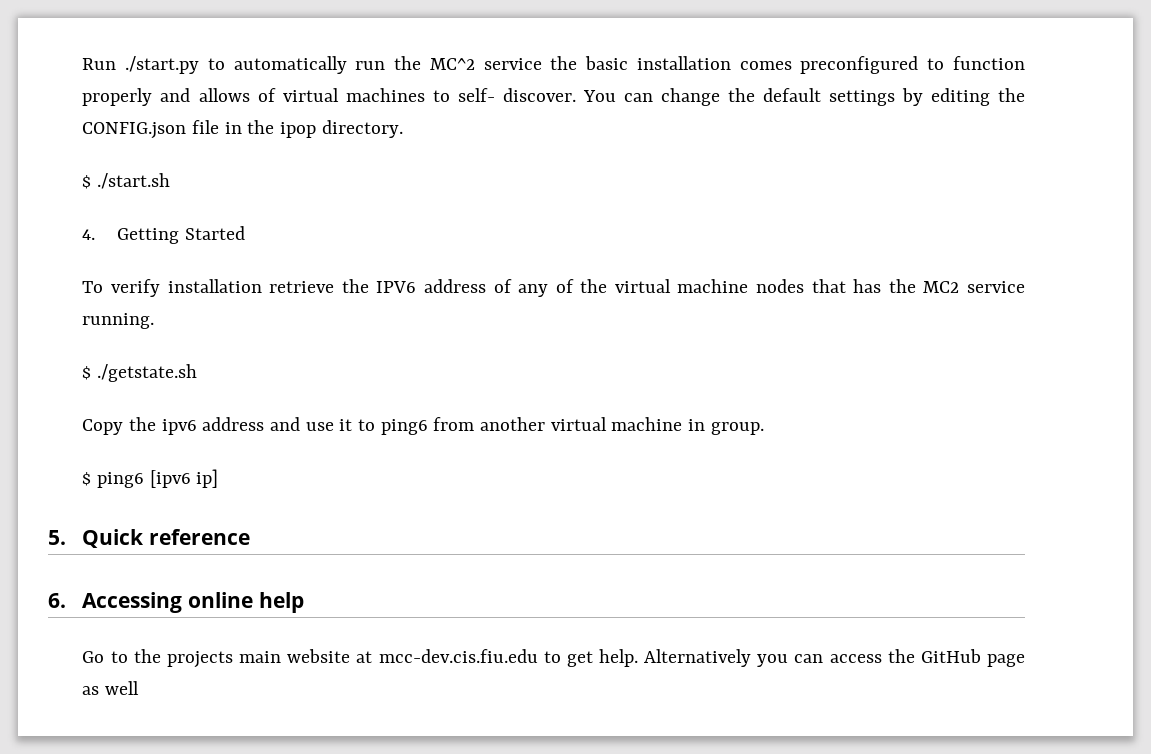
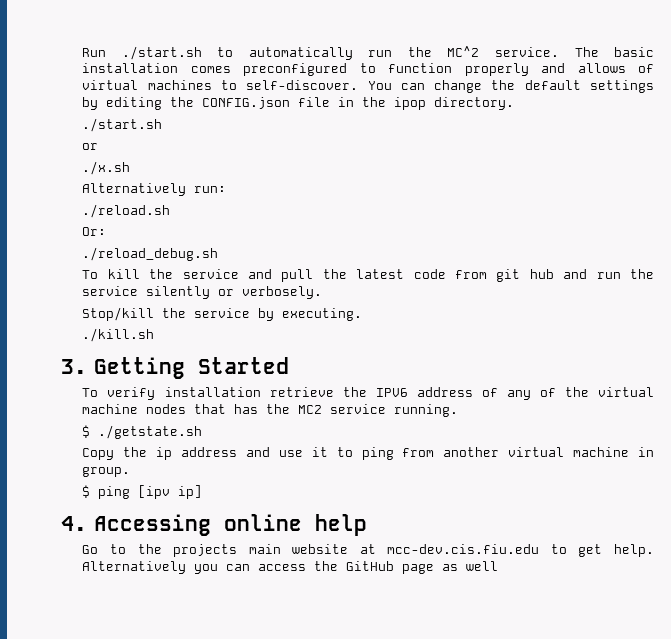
- Run ./start.py to automatically run the MC^2 service the basic installation comes preconfigured to function properly and allows of virtual machines to self- discover.
+ Run ./start.sh to automatically run the MC^2 service. The basic installation comes preconfigured to function properly and allows of virtual machines to self-discover.
  You can change the default settings by editing the CONFIG.json file in the ipop directory.
- $ ./start.sh
- 4. Getting Started
+ ./start.sh
+ or
+ ./x.sh
+ Alternatively run:
+ ./reload.sh
+ Or:
+ ./reload_debug.sh
+ To kill the service and pull the latest code from git hub and run the service silently or verbosely.
+ Stop/kill the service by executing.
+ ./kill.sh
+ 3. Getting Started
- Copy the ipv6 address and use it to ping6 from another virtual machine in group.
+ Copy the ip address and use it to ping from another virtual machine in group.
- $ ping6 [ipv6 ip]
+ $ ping [ipv ip]
- 5. Quick reference
- 6. Accessing online help
+ 4. Accessing online help

